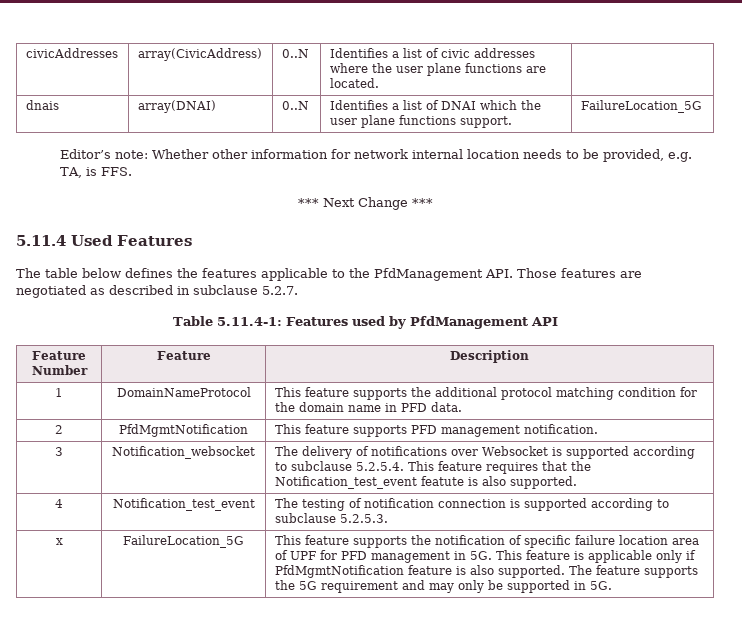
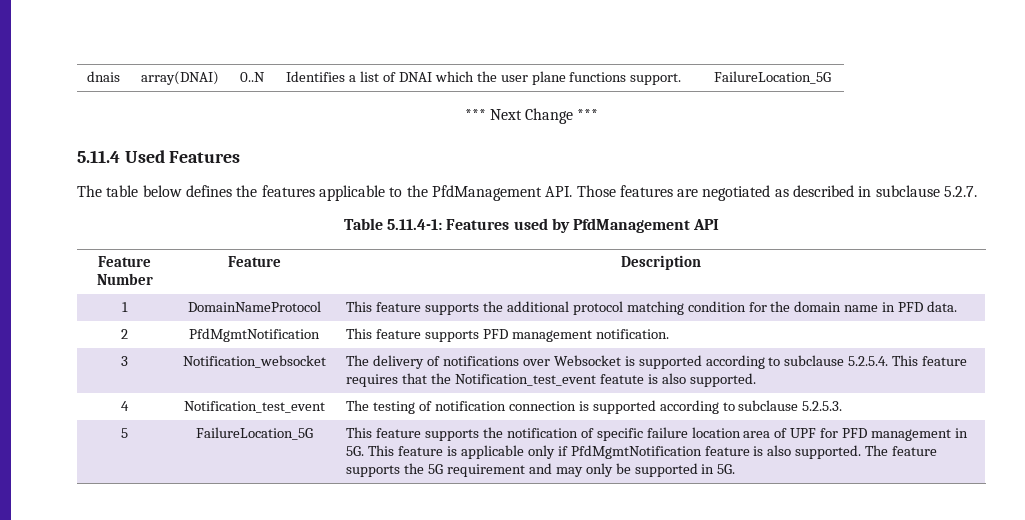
- civicAddresses | array(CivicAddress) | 0..N | Identifies a list of civic addresses where the user plane functions are located. |
- Editor’s note: Whether other information for network internal location needs to be provided, e.g. TA, is FFS.
- x
+ 5

